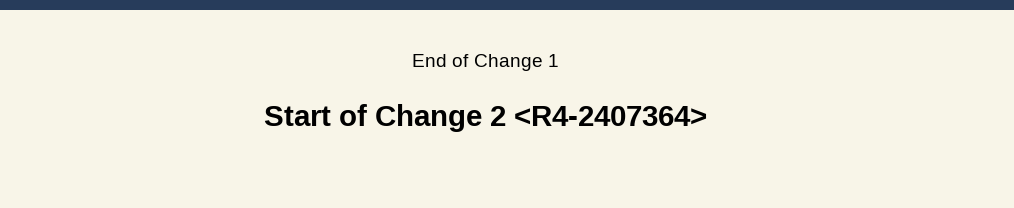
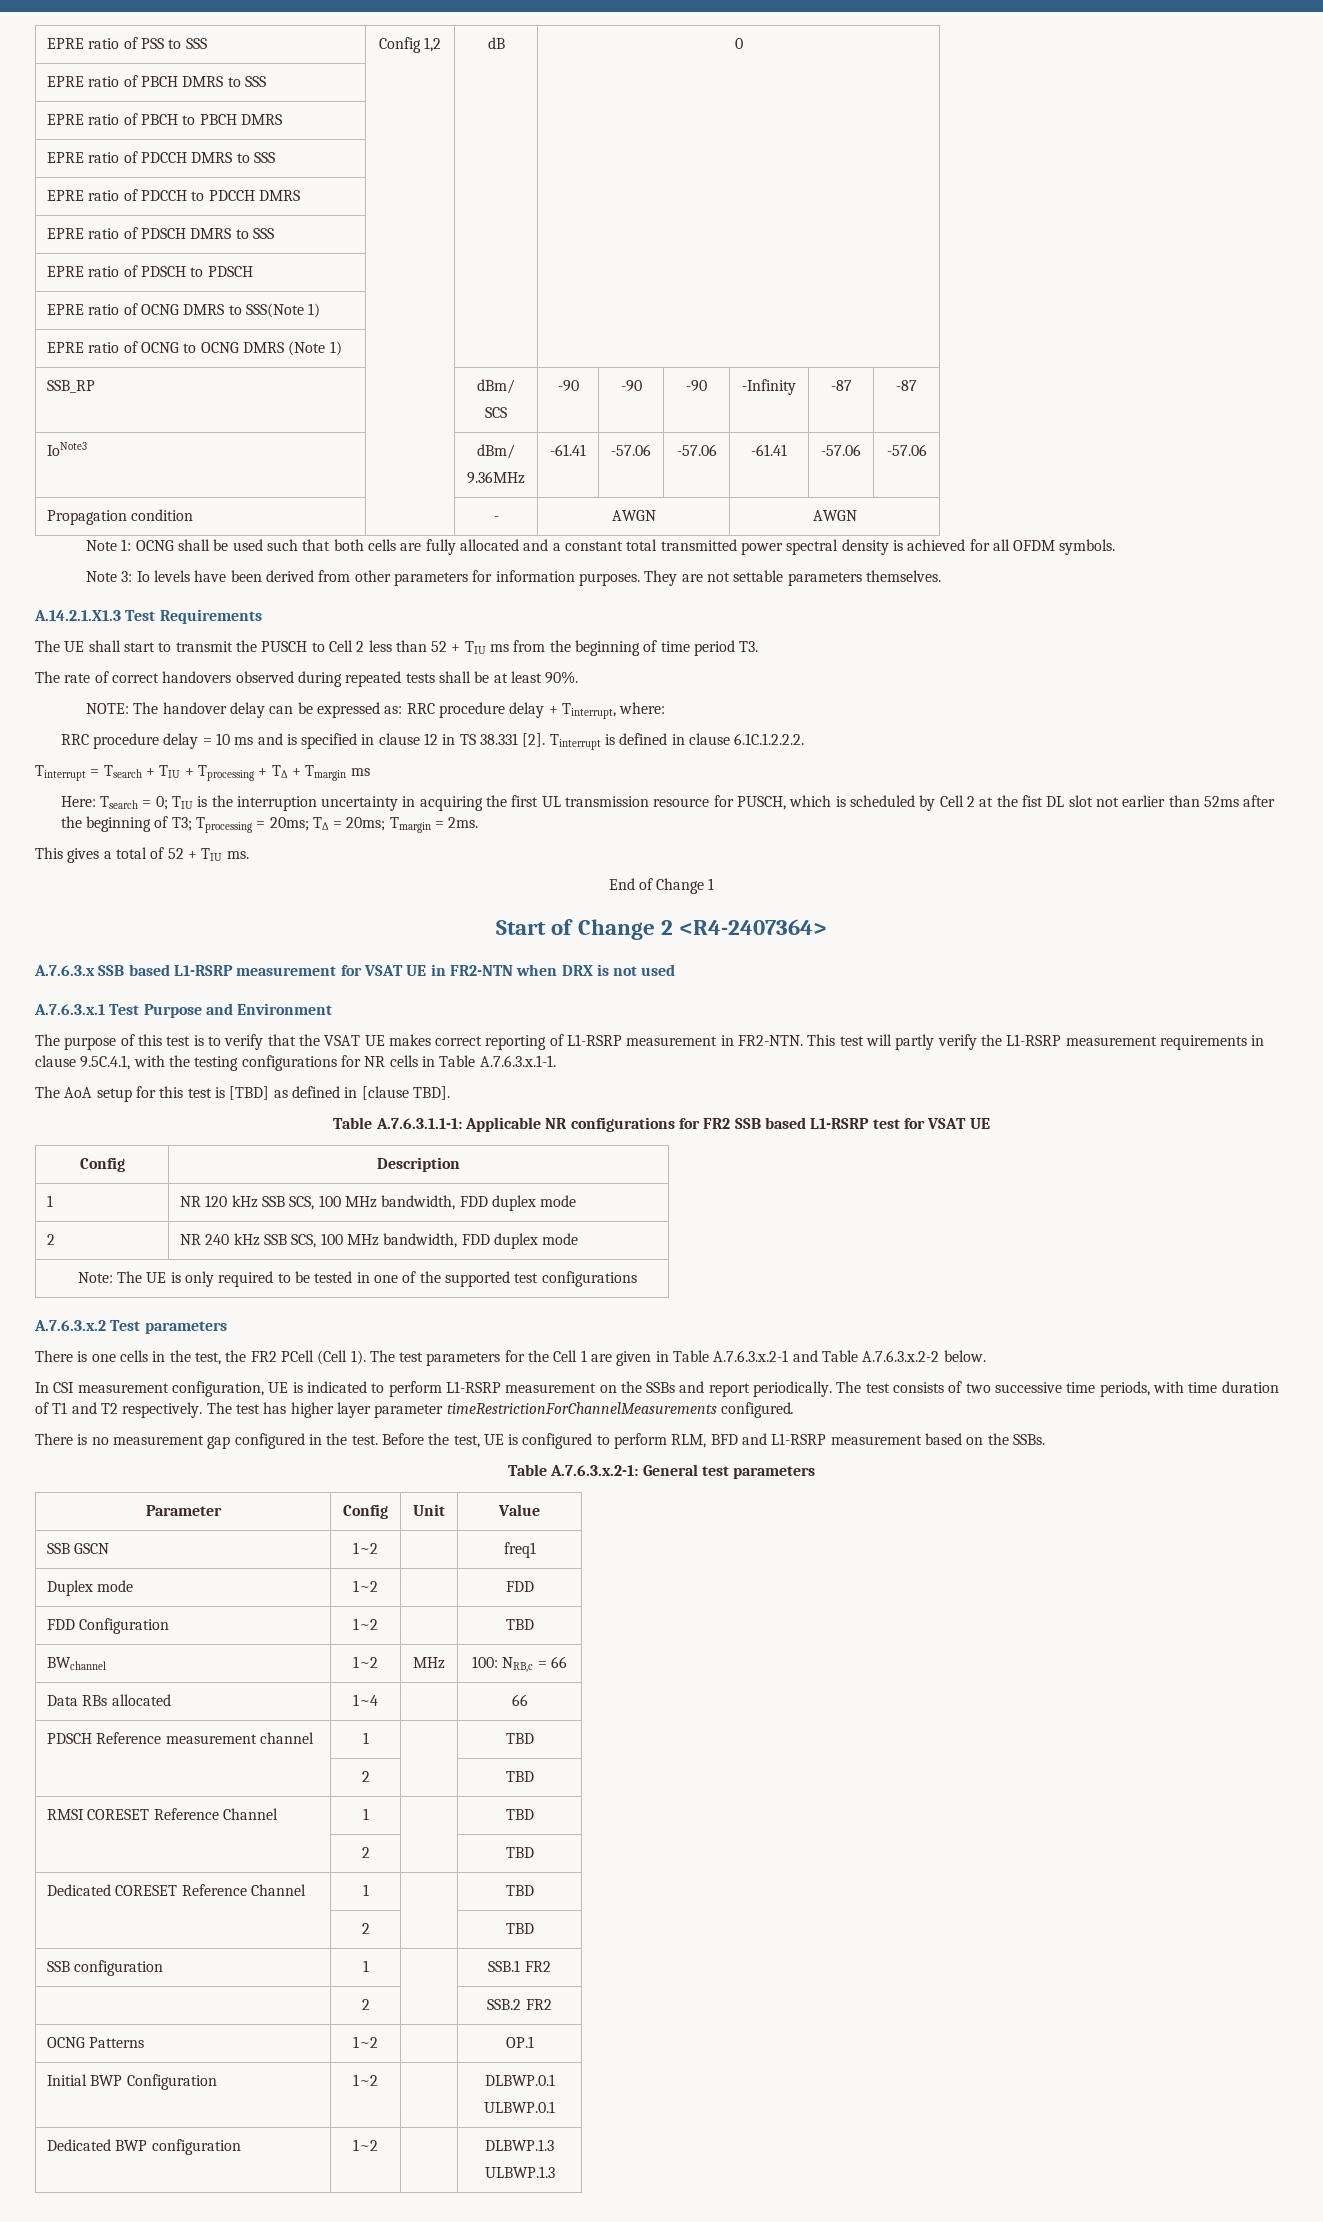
+ EPRE ratio of PSS to SSS | Config 1,2 | dB | 0
+ EPRE ratio of PBCH DMRS to SSS | | |
+ EPRE ratio of PBCH to PBCH DMRS | | |
+ EPRE ratio of PDCCH DMRS to SSS | | |
+ EPRE ratio of PDCCH to PDCCH DMRS | | |
+ EPRE ratio of PDSCH DMRS to SSS | | |
+ EPRE ratio of PDSCH to PDSCH | | |
+ EPRE ratio of OCNG DMRS to SSS(Note 1) | | |
+ EPRE ratio of OCNG to OCNG DMRS (Note 1) | | |
+ SSB_RP | | dBm/
+ SCS | -90 | -90 | -90 | -Infinity | -87 | -87
+ IoNote3 | | dBm/
+ 9.36MHz | -61.41 | -57.06 | -57.06 | -61.41 | -57.06 | -57.06
+ Propagation condition | | - | AWGN | AWGN
+ Note 1: OCNG shall be used such that both cells are fully allocated and a constant total transmitted power spectral density is achieved for all OFDM symbols.
+ Note 3: Io levels have been derived from other parameters for information purposes. They are not settable parameters themselves.
+ A.14.2.1.X1.3 Test Requirements
+ The UE shall start to transmit the PUSCH to Cell 2 less than 52 + TIU ms from the beginning of time period T3.
+ The rate of correct handovers observed during repeated tests shall be at least 90%.
+ NOTE: The handover delay can be expressed as: RRC procedure delay + Tinterrupt, where:
+ RRC procedure delay = 10 ms and is specified in clause 12 in TS 38.331 [2]. Tinterrupt is defined in clause 6.1C.1.2.2.2.
+ Tinterrupt = Tsearch + TIU + Tprocessing + T∆ + Tmargin ms
+ Here: Tsearch = 0; TIU is the interruption uncertainty in acquiring the first UL transmission resource for PUSCH, which is scheduled by Cell 2 at the fist DL slot not earlier than 52ms after the beginning of T3; Tprocessing = 20ms; T∆ = 20ms; Tmargin = 2ms.
+ This gives a total of 52 + TIU ms.
+ A.7.6.3.x SSB based L1-RSRP measurement for VSAT UE in FR2-NTN when DRX is not used
+ A.7.6.3.x.1 Test Purpose and Environment
+ The purpose of this test is to verify that the VSAT UE makes correct reporting of L1-RSRP measurement in FR2-NTN. This test will partly verify the L1-RSRP measurement requirements in clause 9.5C.4.1, with the testing configurations for NR cells in Table A.7.6.3.x.1-1.
+ The AoA setup for this test is [TBD] as defined in [clause TBD].
+ Table A.7.6.3.1.1-1: Applicable NR configurations for FR2 SSB based L1-RSRP test for VSAT UE
+ Config | Description
+ 1 | NR 120 kHz SSB SCS, 100 MHz bandwidth, FDD duplex mode
+ 2 | NR 240 kHz SSB SCS, 100 MHz bandwidth, FDD duplex mode
+ Note: The UE is only required to be tested in one of the supported test configurations
+ A.7.6.3.x.2 Test parameters
+ There is one cells in the test, the FR2 PCell (Cell 1). The test parameters for the Cell 1 are given in Table A.7.6.3.x.2-1 and Table A.7.6.3.x.2-2 below.
+ In CSI measurement configuration, UE is indicated to perform L1-RSRP measurement on the SSBs and report periodically. The test consists of two successive time periods, with time duration of T1 and T2 respectively. The test has higher layer parameter timeRestrictionForChannelMeasurements configured.
+ There is no measurement gap configured in the test. Before the test, UE is configured to perform RLM, BFD and L1-RSRP measurement based on the SSBs.
+ Table A.7.6.3.x.2-1: General test parameters
+ Parameter | Config | Unit | Value
+ SSB GSCN | 1~2 | | freq1
+ Duplex mode | 1~2 | | FDD
+ FDD Configuration | 1~2 | | TBD
+ BWchannel | 1~2 | MHz | 100: NRB,c = 66
+ Data RBs allocated | 1~4 | | 66
+ PDSCH Reference measurement channel | 1 | | TBD
+ | 2 | | TBD
+ RMSI CORESET Reference Channel | 1 | | TBD
+ | 2 | | TBD
+ Dedicated CORESET Reference Channel | 1 | | TBD
+ | 2 | | TBD
+ SSB configuration | 1 | | SSB.1 FR2
+ | 2 | | SSB.2 FR2
+ OCNG Patterns | 1~2 | | OP.1
+ Initial BWP Configuration | 1~2 | | DLBWP.0.1
+ ULBWP.0.1
+ Dedicated BWP configuration | 1~2 | | DLBWP.1.3
+ ULBWP.1.3

